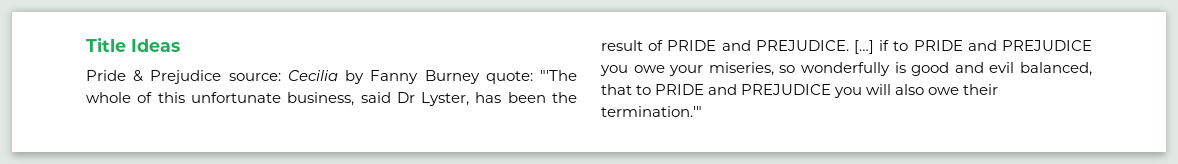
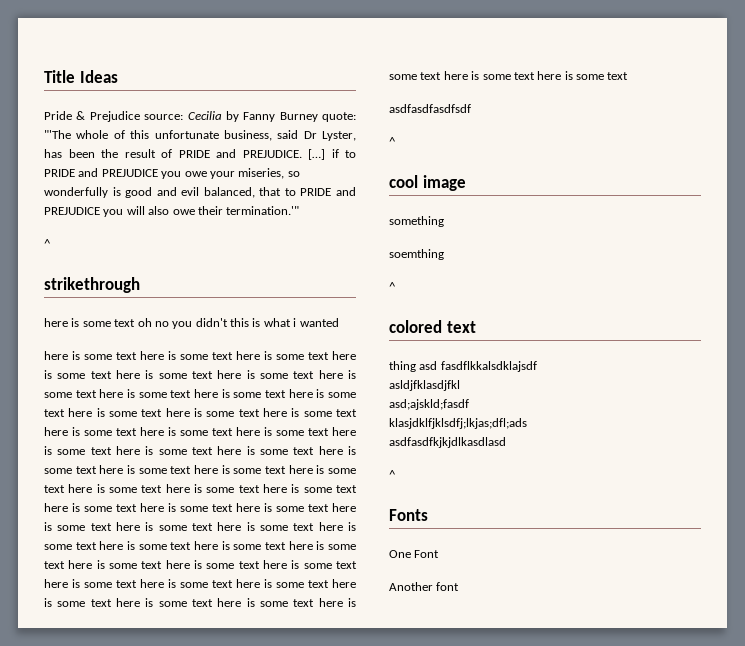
  […] if to PRIDE and PREJUDICE you owe your miseries, so wonderfully is good and evil balanced, that to PRIDE and PREJUDICE you will also owe their termination.'"
+ ^
+ strikethrough
+ here is some text oh no you didn't this is what i wanted
+ here is some text here is some text here is some text here is some text here is some text here is some text here is some text here is some text here is some text here is some text here is some text here is some text here is some text here is some text here is some text here is some text here is some text here is some text here is some text here is some text here is some text here is some text here is some text here is some text here is some text here is some text here is some text here is some text here is some text here is some text here is some text here is some text here is some text here is some text here is some text here is some text here is some text here is some text here is some text here is some text here is some text here is some text here is some text here is some text here is some text here is some text here is some text here is some text
+ asdfasdfasdfsdf
+ ^
+ cool image
+ something
+ soemthing
+ ^
+ colored text
+ thing asd fasdflkkalsdklajsdf
+ asldjfklasdjfkl
+ asd;ajskld;fasdf
+ klasjdklfjklsdfj;lkjas;dfl;ads
+ asdfasdfkjkjdlkasdlasd
+ ^
+ Fonts
+ One Font
+ Another font

